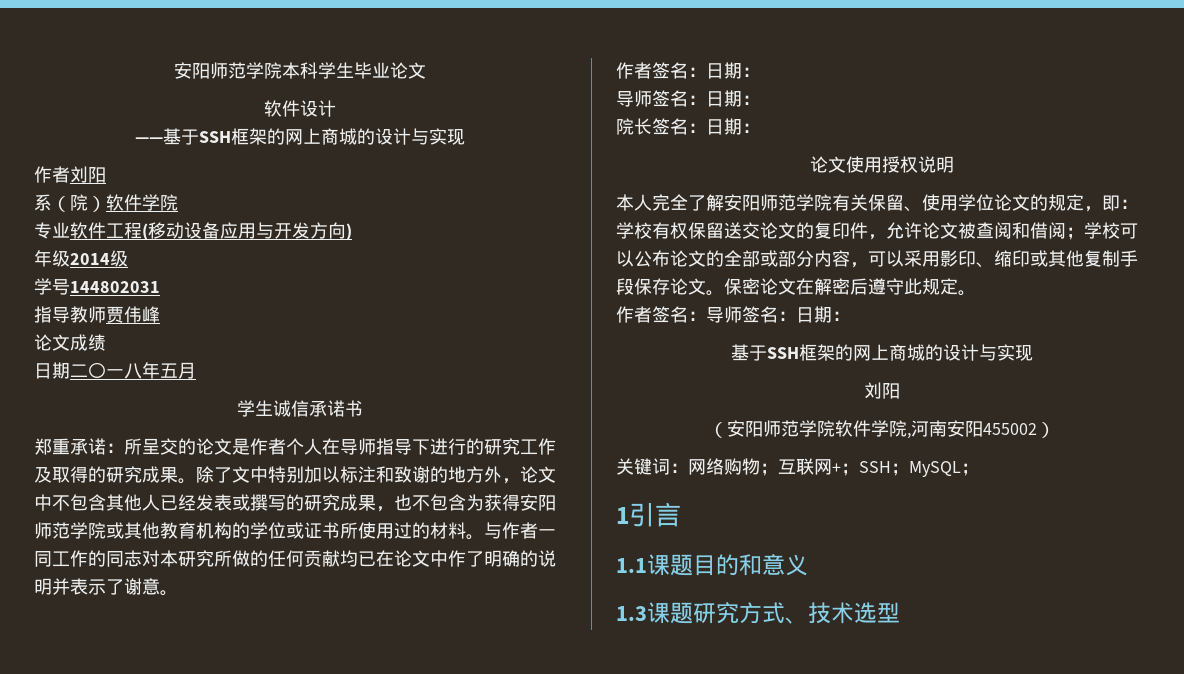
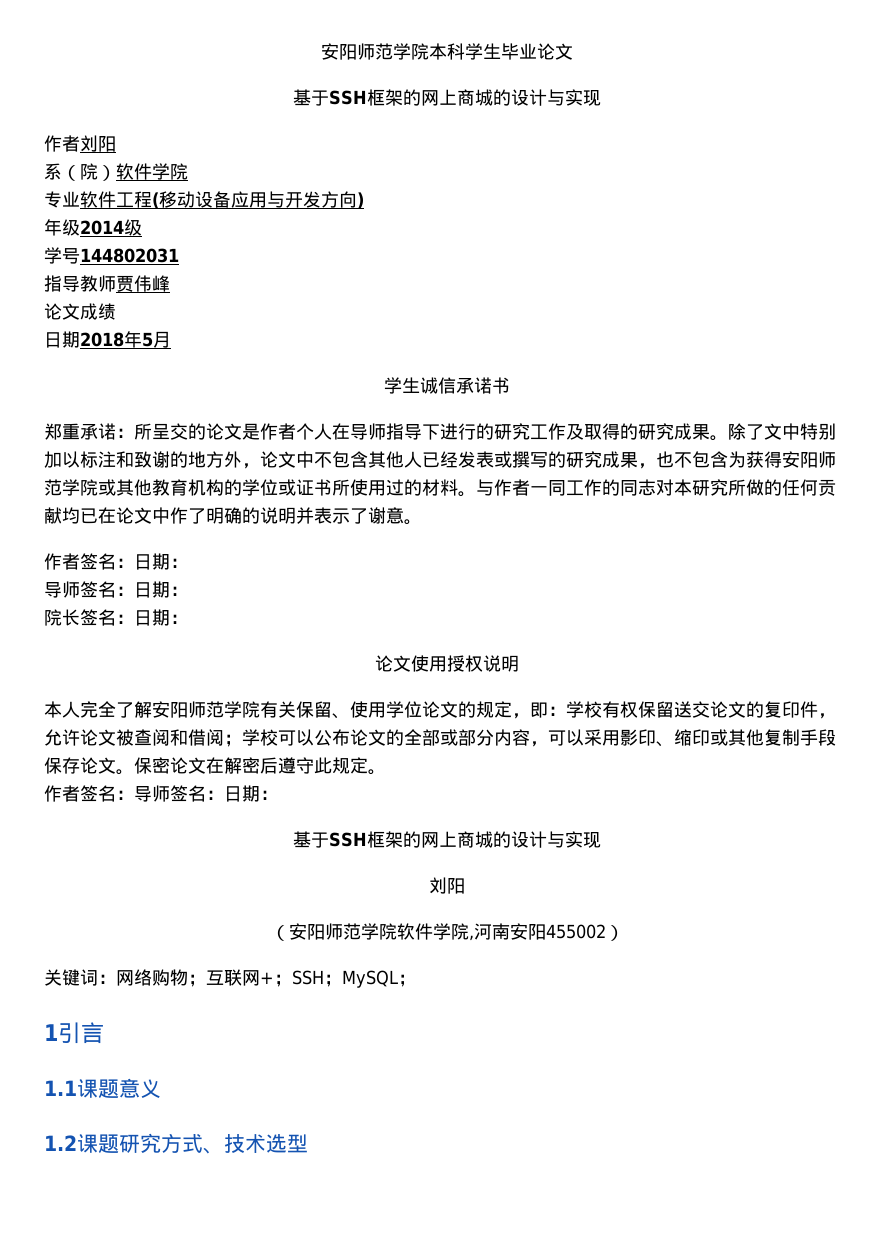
  安阳师范学院本科学生毕业论文
- 软件设计
- ——基于SSH框架的网上商城的设计与实现
+ 基于SSH框架的网上商城的设计与实现
- 日期二〇一八年五月
+ 日期2018年5月
- 1.1课题目的和意义
+ 1.1课题意义
- 1.3课题研究方式、技术选型
+ 1.2课题研究方式、技术选型

